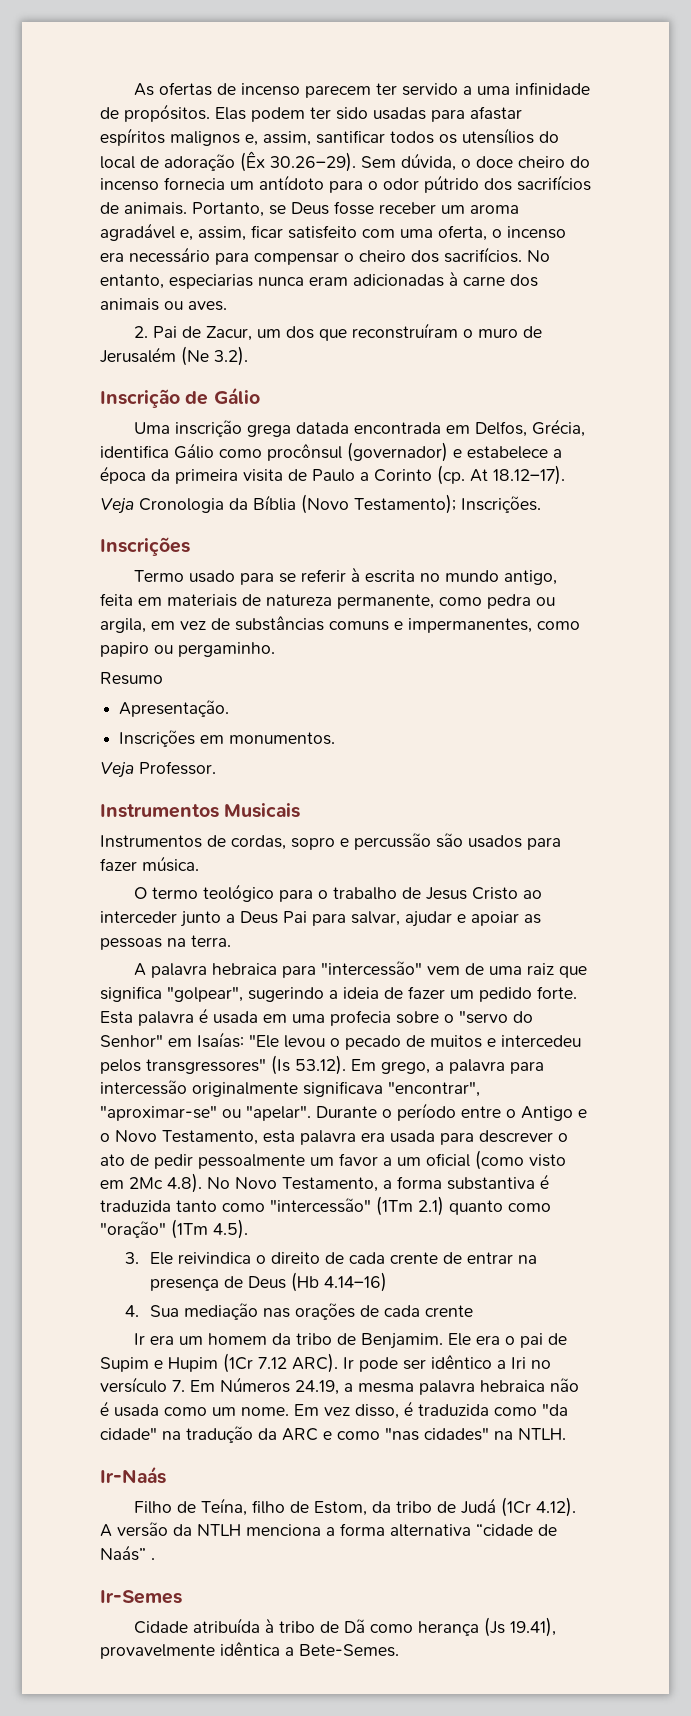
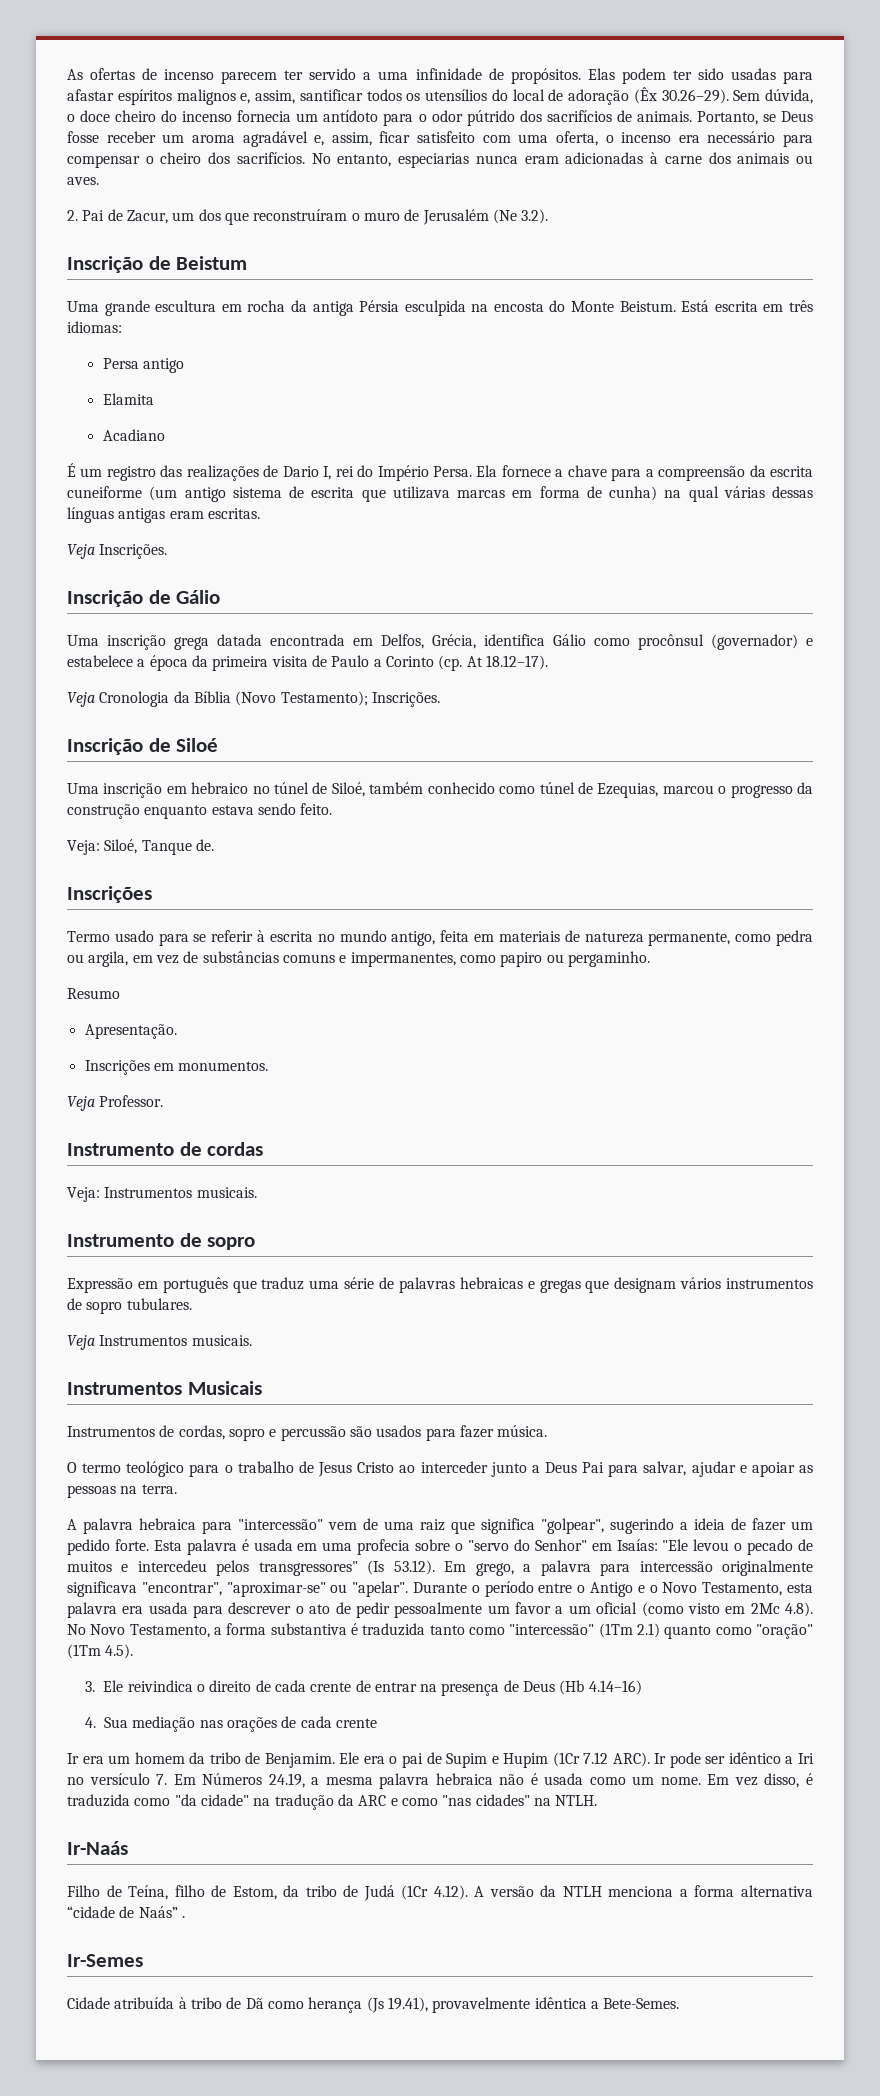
+ Inscrição de Beistum
+ Uma grande escultura em rocha da antiga Pérsia esculpida na encosta do Monte Beistum. Está escrita em três idiomas:
+ Persa antigo
+ Elamita
+ Acadiano
+ É um registro das realizações de Dario I, rei do Império Persa. Ela fornece a chave para a compreensão da escrita cuneiforme (um antigo sistema de escrita que utilizava marcas em forma de cunha) na qual várias dessas línguas antigas eram escritas.
+ Veja Inscrições.
+ Inscrição de Siloé
+ Uma inscrição em hebraico no túnel de Siloé, também conhecido como túnel de Ezequias, marcou o progresso da construção enquanto estava sendo feito.
+ Veja: Siloé, Tanque de.
+ Instrumento de cordas
+ Veja: Instrumentos musicais.
+ Instrumento de sopro
+ Expressão em português que traduz uma série de palavras hebraicas e gregas que designam vários instrumentos de sopro tubulares.
+ Veja Instrumentos musicais.

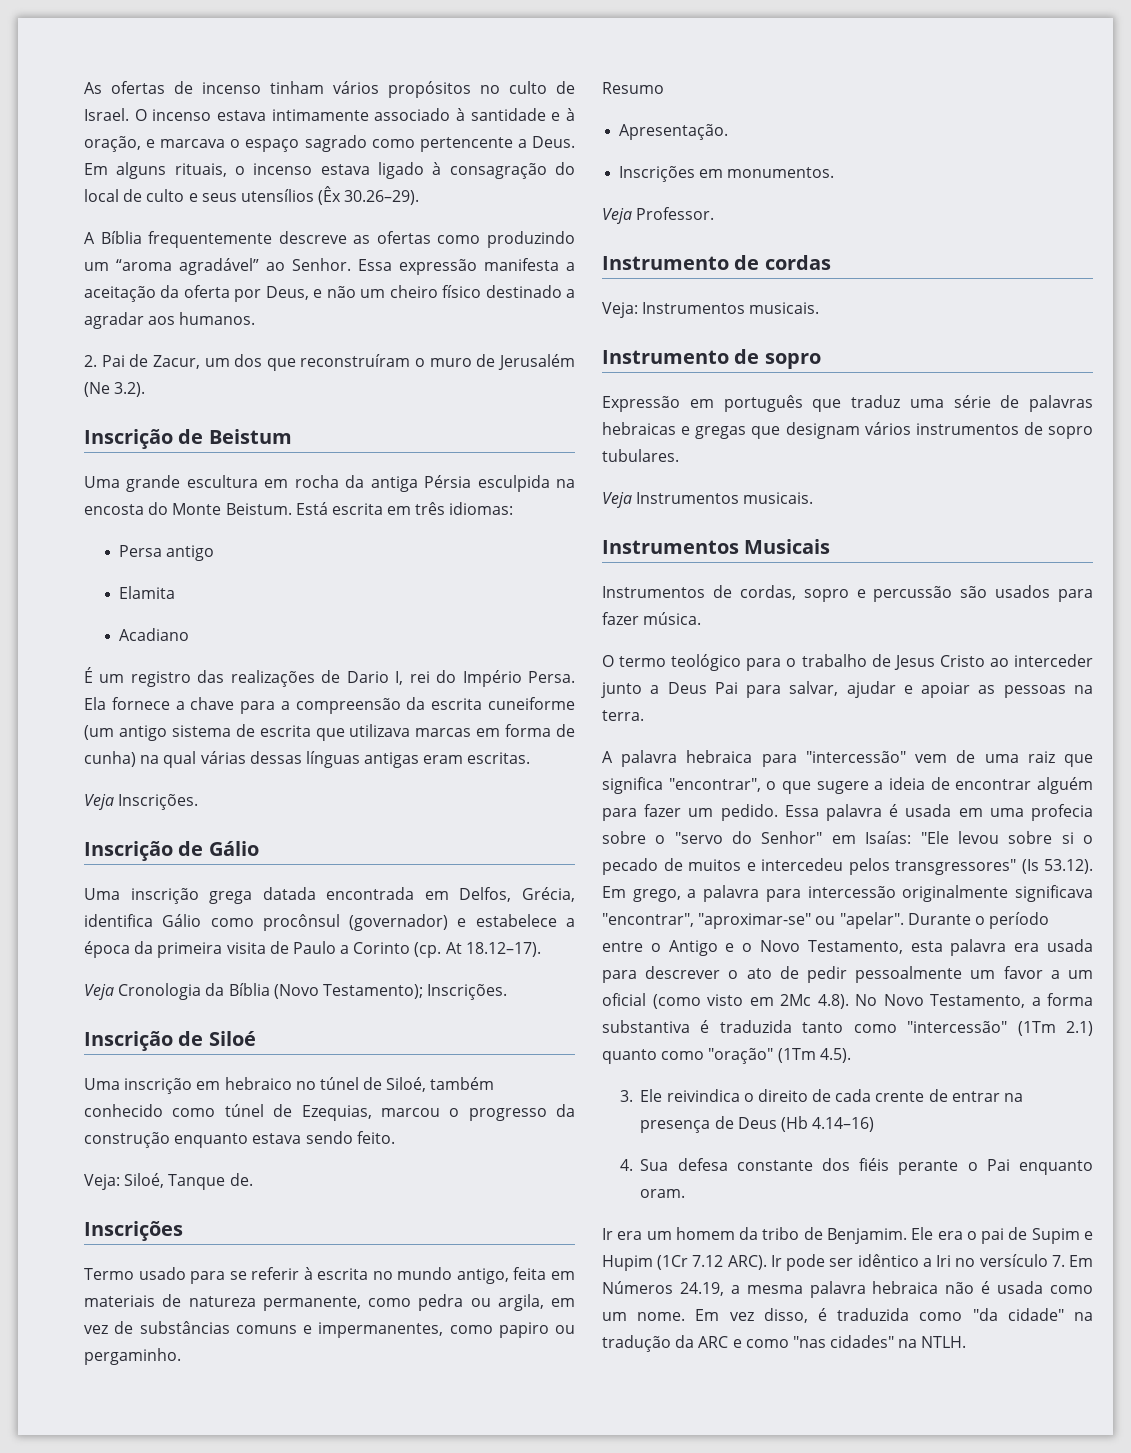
- As ofertas de incenso parecem ter servido a uma infinidade de propósitos. Elas podem ter sido usadas para afastar espíritos malignos e, assim, santificar todos os utensílios do local de adoração (Êx 30.26–29). Sem dúvida, o doce cheiro do incenso fornecia um antídoto para o odor pútrido dos sacrifícios de animais. Portanto, se Deus fosse receber um aroma agradável e, assim, ficar satisfeito com uma oferta, o incenso era necessário para compensar o cheiro dos sacrifícios. No entanto, especiarias nunca eram adicionadas à carne dos animais ou aves.
+ As ofertas de incenso tinham vários propósitos no culto de Israel. O incenso estava intimamente associado à santidade e à oração, e marcava o espaço sagrado como pertencente a Deus. Em alguns rituais, o incenso estava ligado à consagração do local de culto e seus utensílios (Êx 30.26–29).
+ A Bíblia frequentemente descreve as ofertas como produzindo um “aroma agradável” ao Senhor. Essa expressão manifesta a aceitação da oferta por Deus, e não um cheiro físico destinado a agradar aos humanos.
- A palavra hebraica para "intercessão" vem de uma raiz que significa "golpear", sugerindo a ideia de fazer um pedido forte. Esta palavra é usada em uma profecia sobre o "servo do Senhor" em Isaías: "Ele levou o pecado de muitos e intercedeu pelos transgressores" (Is 53.12). Em grego, a palavra para intercessão originalmente significava "encontrar", "aproximar-se" ou "apelar".
+ A palavra hebraica para "intercessão" vem de uma raiz que significa "encontrar", o que sugere a ideia de encontrar alguém para fazer um pedido. Essa palavra é usada em uma profecia sobre o "servo do Senhor" em Isaías: "Ele levou sobre si o pecado de muitos e intercedeu pelos transgressores" (Is 53.12). Em grego, a palavra para intercessão originalmente significava "encontrar", "aproximar-se" ou "apelar".
- 4. Sua mediação nas orações de cada crente
+ 4. Sua defesa constante dos fiéis perante o Pai enquanto oram.
- Ir-Naás
- Filho de Teína, filho de Estom, da tribo de Judá (1Cr 4.12). A versão da NTLH menciona a forma alternativa “cidade de Naás” .
- Ir-Semes
- Cidade atribuída à tribo de Dã como herança (Js 19.41), provavelmente idêntica a Bete-Semes.

